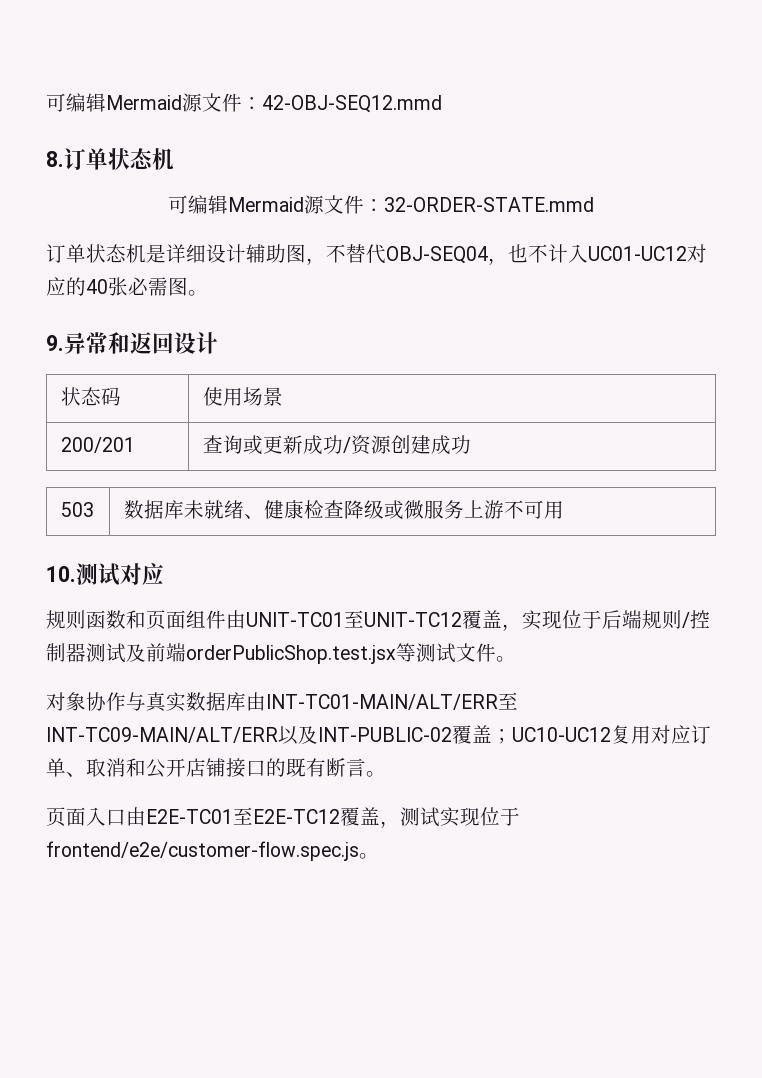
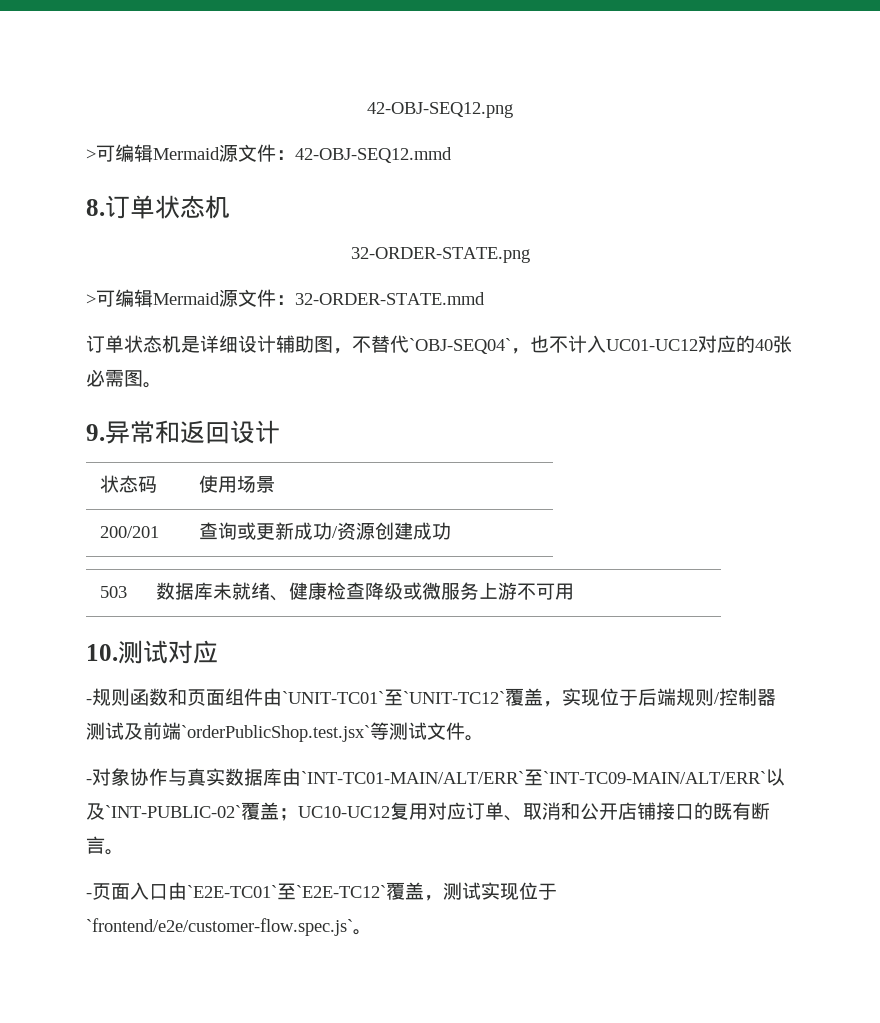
- 可编辑Mermaid源文件：42-OBJ-SEQ12.mmd
+ 42-OBJ-SEQ12.png
+ >可编辑Mermaid源文件：42-OBJ-SEQ12.mmd
- 可编辑Mermaid源文件：32-ORDER-STATE.mmd
+ 32-ORDER-STATE.png
+ >可编辑Mermaid源文件：32-ORDER-STATE.mmd
- 订单状态机是详细设计辅助图，不替代OBJ-SEQ04，也不计入UC01-UC12对应的40张必需图。
+ 订单状态机是详细设计辅助图，不替代`OBJ-SEQ04`，也不计入UC01-UC12对应的40张必需图。
- 规则函数和页面组件由UNIT-TC01至UNIT-TC12覆盖，实现位于后端规则/控制器测试及前端orderPublicShop.test.jsx等测试文件。
+ -规则函数和页面组件由`UNIT-TC01`至`UNIT-TC12`覆盖，实现位于后端规则/控制器测试及前端`orderPublicShop.test.jsx`等测试文件。
- 对象协作与真实数据库由INT-TC01-MAIN/ALT/ERR至INT-TC09-MAIN/ALT/ERR以及INT-PUBLIC-02覆盖；UC10-UC12复用对应订单、取消和公开店铺接口的既有断言。
+ -对象协作与真实数据库由`INT-TC01-MAIN/ALT/ERR`至`INT-TC09-MAIN/ALT/ERR`以及`INT-PUBLIC-02`覆盖；UC10-UC12复用对应订单、取消和公开店铺接口的既有断言。
- 页面入口由E2E-TC01至E2E-TC12覆盖，测试实现位于frontend/e2e/customer-flow.spec.js。
+ -页面入口由`E2E-TC01`至`E2E-TC12`覆盖，测试实现位于`frontend/e2e/customer-flow.spec.js`。

